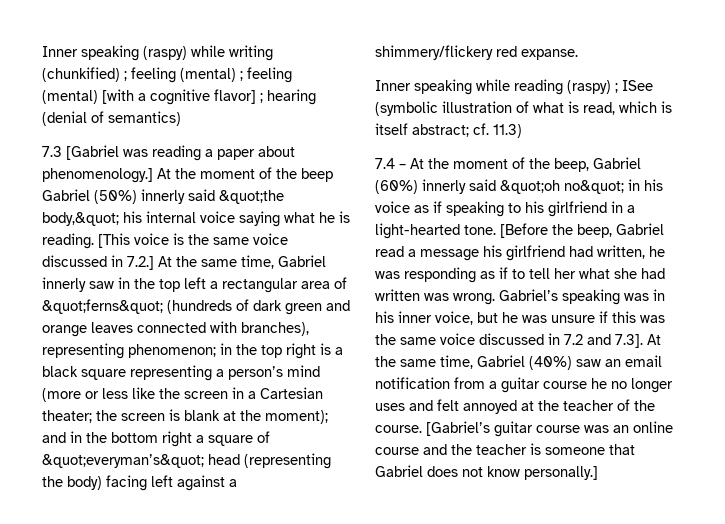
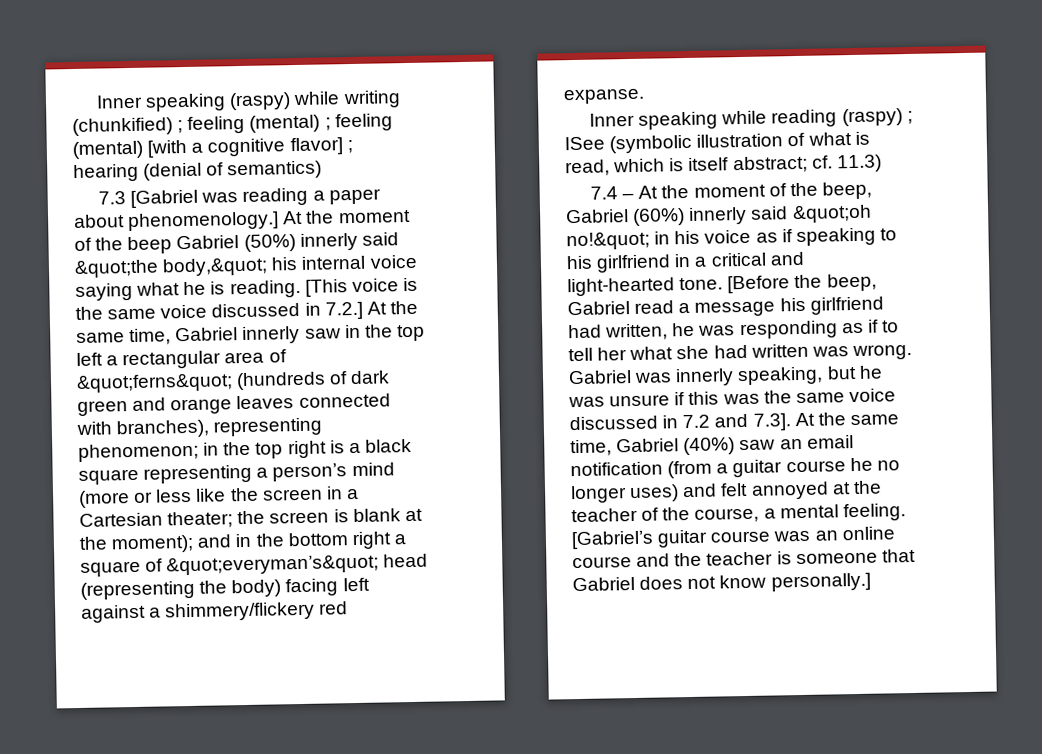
- 7.4 – At the moment of the beep, Gabriel (60%) innerly said &quot;oh no&quot; in his voice as if speaking to his girlfriend in a light-hearted tone.
+ 7.4 – At the moment of the beep, Gabriel (60%) innerly said &quot;oh no!&quot; in his voice as if speaking to his girlfriend in a critical and light-hearted tone.
- Gabriel’s speaking was in his inner voice, but he was unsure if this was the same voice discussed in 7.2 and 7.3]. At the same time, Gabriel (40%) saw an email notification from a guitar course he no longer uses and felt annoyed at the teacher of the course.
+ Gabriel was innerly speaking, but he was unsure if this was the same voice discussed in 7.2 and 7.3]. At the same time, Gabriel (40%) saw an email notification (from a guitar course he no longer uses) and felt annoyed at the teacher of the course, a mental feeling.

